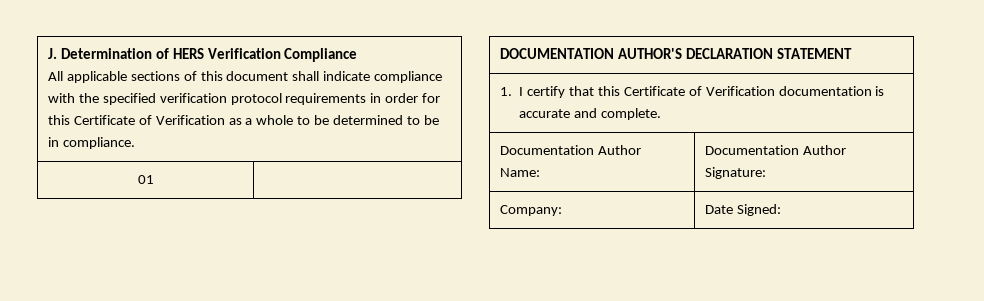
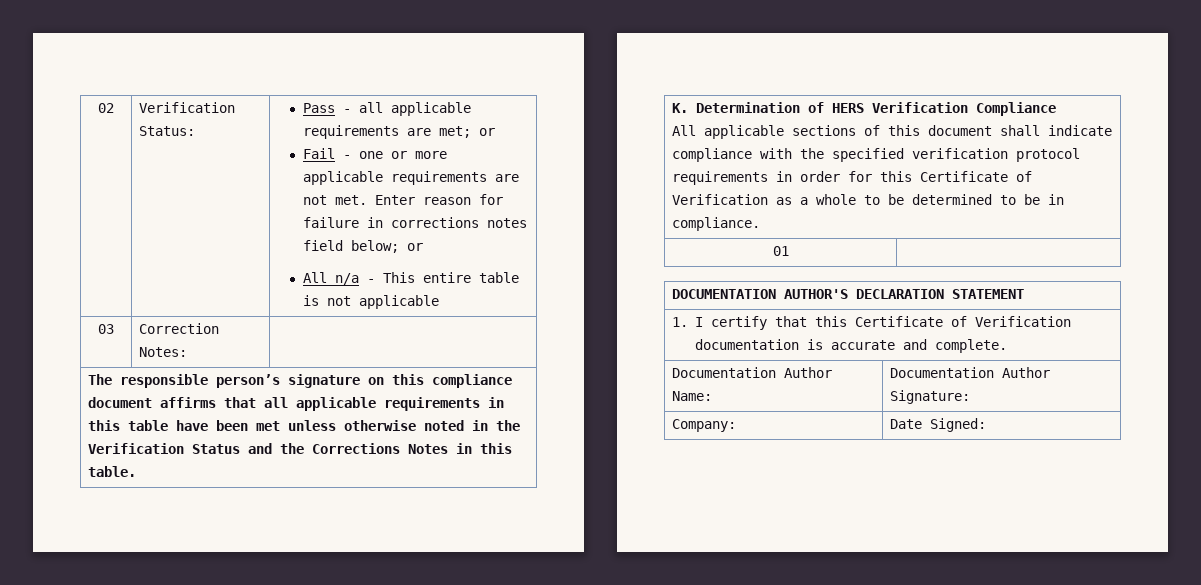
- J. Determination of HERS Verification Compliance
+ 02 | Verification Status: | Pass - all applicable requirements are met; or
+ Fail - one or more applicable requirements are not met. Enter reason for failure in corrections notes field below; or
+ All n/a - This entire table is not applicable
+ 03 | Correction Notes: |
+ The responsible person’s signature on this compliance document affirms that all applicable requirements in this table have been met unless otherwise noted in the Verification Status and the Corrections Notes in this table.
+ K. Determination of HERS Verification Compliance

